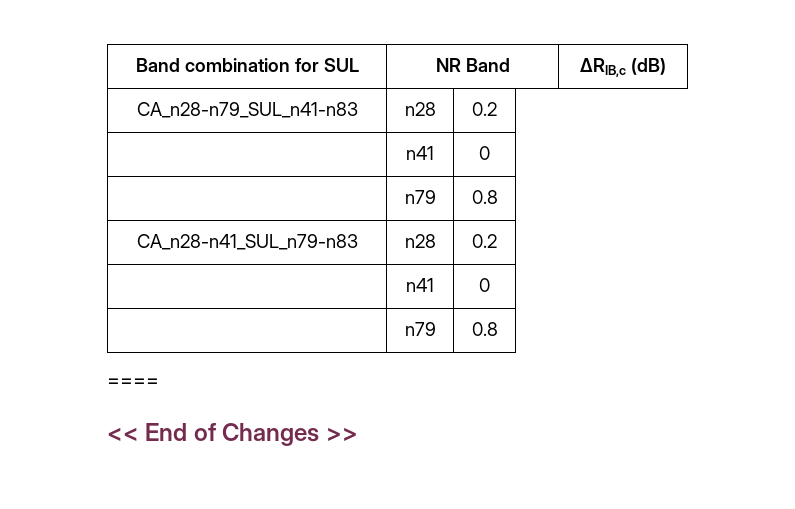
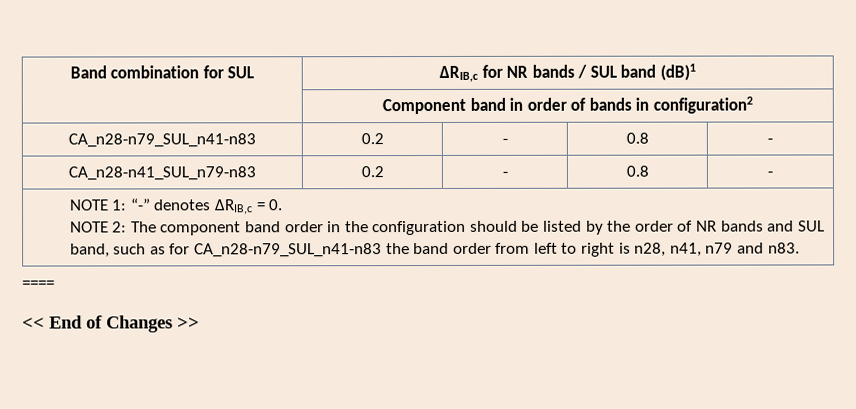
- Band combination for SUL | NR Band | ΔRIB,c (dB)
- CA_n28-n79_SUL_n41-n83 | n28 | 0.2
- | n41 | 0
- | n79 | 0.8
+ Band combination for SUL | ΔRIB,c for NR bands / SUL band (dB)1
+ | Component band in order of bands in configuration2
+ CA_n28-n79_SUL_n41-n83 | 0.2 | - | 0.8 | -
- CA_n28-n41_SUL_n79-n83 | n28 | 0.2
- | n41 | 0
- | n79 | 0.8
+ CA_n28-n41_SUL_n79-n83 | 0.2 | - | 0.8 | -
+ NOTE 1: “-” denotes ΔRIB,c = 0.
+ NOTE 2: The component band order in the configuration should be listed by the order of NR bands and SUL band, such as for CA_n28-n79_SUL_n41-n83 the band order from left to right is n28, n41, n79 and n83.

